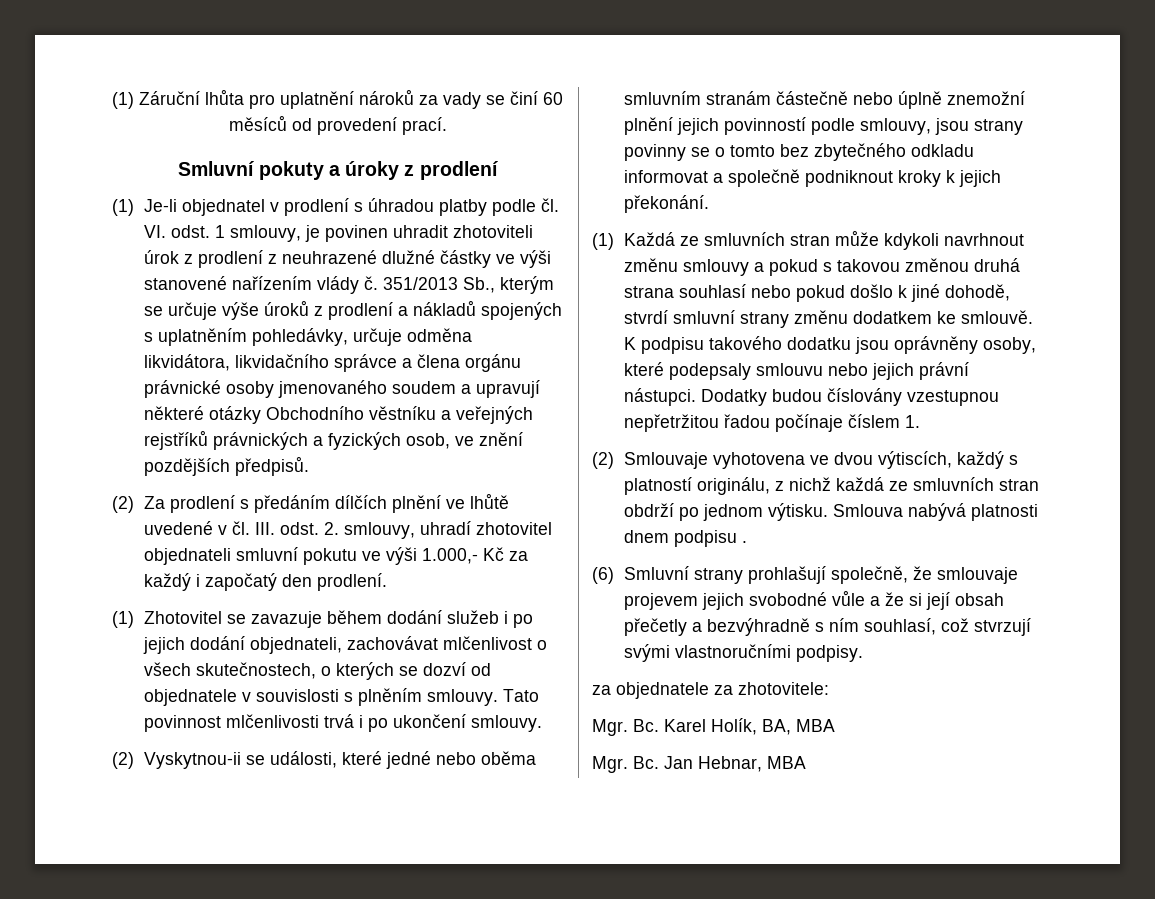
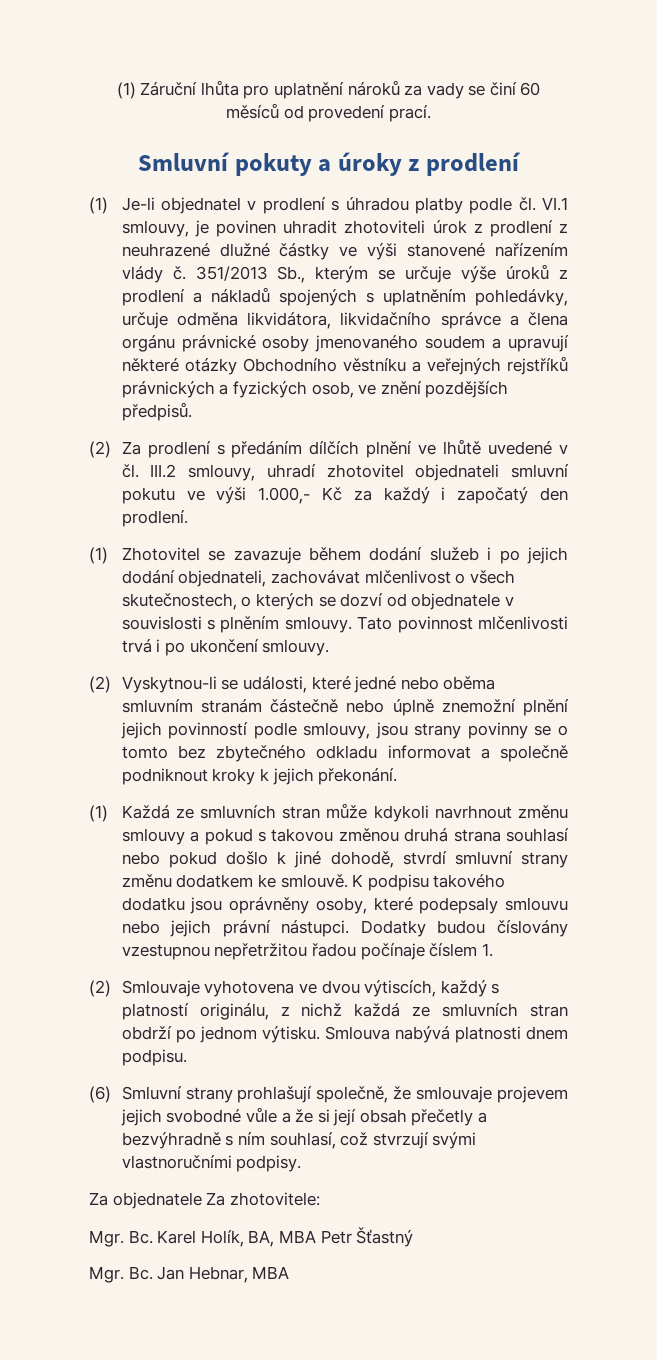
- (1) Je-li objednatel v prodlení s úhradou platby podle čl. VI. odst. 1 smlouvy, je povinen uhradit zhotoviteli úrok z prodlení z neuhrazené dlužné částky ve výši stanovené nařízením vlády č.
+ (1) Je-li objednatel v prodlení s úhradou platby podle čl. VI.1 smlouvy, je povinen uhradit zhotoviteli úrok z prodlení z neuhrazené dlužné částky ve výši stanovené nařízením vlády č.
- (2) Za prodlení s předáním dílčích plnění ve lhůtě uvedené v čl. III. odst. 2. smlouvy, uhradí zhotovitel objednateli smluvní pokutu ve výši 1.000,- Kč za každý i započatý den prodlení.
+ (2) Za prodlení s předáním dílčích plnění ve lhůtě uvedené v čl. III.2 smlouvy, uhradí zhotovitel objednateli smluvní pokutu ve výši 1.000,- Kč za každý i započatý den prodlení.
- (2) Vyskytnou-ii se události, které jedné nebo oběma smluvním stranám částečně nebo úplně znemožní plnění jejich povinností podle smlouvy, jsou strany povinny se o tomto bez zbytečného odkladu informovat a společně podniknout kroky k jejich překonání.
+ (2) Vyskytnou-li se události, které jedné nebo oběma smluvním stranám částečně nebo úplně znemožní plnění jejich povinností podle smlouvy, jsou strany povinny se o tomto bez zbytečného odkladu informovat a společně podniknout kroky k jejich překonání.
- Smlouva nabývá platnosti dnem podpisu .
+ Smlouva nabývá platnosti dnem podpisu.
- za objednatele za zhotovitele:
+ Za objednatele Za zhotovitele:
- Mgr. Bc. Karel Holík, BA, MBA
+ Mgr. Bc. Karel Holík, BA, MBA Petr Šťastný

